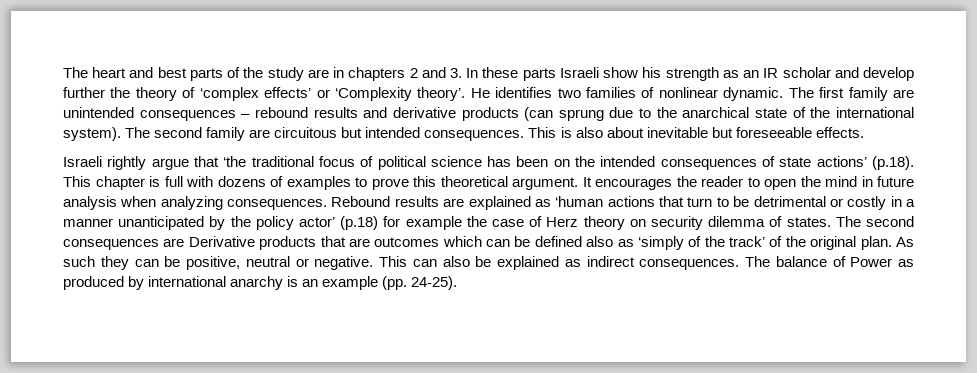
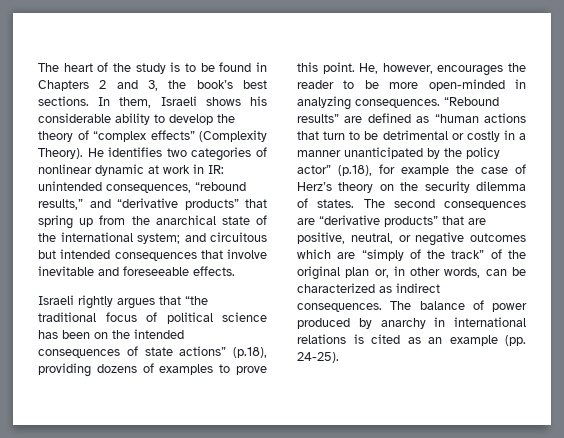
- The heart and best parts of the study are in chapters 2 and 3. In these parts Israeli show his strength as an IR scholar and develop further the theory of ‘complex effects’ or ‘Complexity theory’.
+ The heart of the study is to be found in Chapters 2 and 3, the book’s best sections. In them, Israeli shows his considerable ability to develop the theory of “complex effects” (Complexity Theory).
- He identifies two families of nonlinear dynamic. The first family are unintended consequences – rebound results and derivative products (can sprung due to the anarchical state of the international system). The second family are circuitous but intended consequences. This is also about inevitable but foreseeable effects.
+ He identifies two categories of nonlinear dynamic at work in IR: unintended consequences, “rebound results,” and “derivative products” that spring up from the anarchical state of the international system; and circuitous but intended consequences that involve inevitable and foreseeable effects.
- Israeli rightly argue that ‘the traditional focus of political science has been on the intended consequences of state actions’ (p.18). This chapter is full with dozens of examples to prove this theoretical argument. It encourages the reader to open the mind in future analysis when analyzing consequences. Rebound results are explained as ‘human actions that turn to be detrimental or costly in a manner unanticipated by the policy actor’ (p.18) for example the case of Herz theory on security dilemma of states.
+ Israeli rightly argues that “the traditional focus of political science has been on the intended consequences of state actions” (p.18), providing dozens of examples to prove this point. He, however, encourages the reader to be more open-minded in analyzing consequences. “Rebound results” are defined as “human actions that turn to be detrimental or costly in a manner unanticipated by the policy actor” (p.18), for example the case of Herz’s theory on the security dilemma of states.
- The second consequences are Derivative products that are outcomes which can be defined also as ‘simply of the track’ of the original plan. As such they can be positive, neutral or negative. This can also be explained as indirect consequences.
+ The second consequences are “derivative products” that are positive, neutral, or negative outcomes which are “simply of the track” of the original plan or, in other words, can be characterized as indirect consequences.
- The balance of Power as produced by international anarchy is an example (pp. 24-25).
+ The balance of power produced by anarchy in international relations is cited as an example (pp. 24-25).

